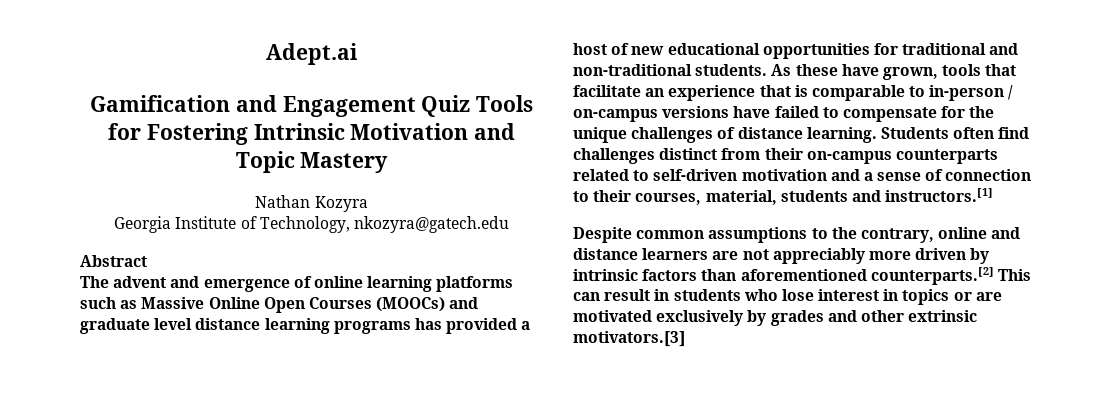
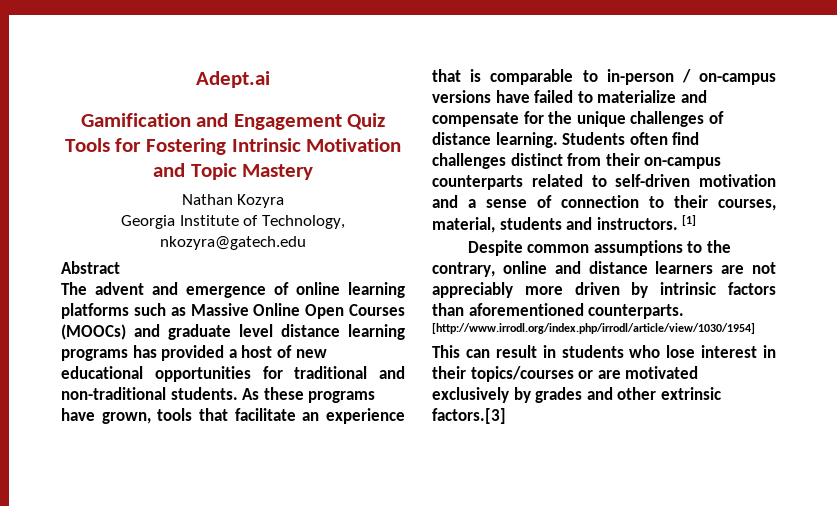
- As these have grown, tools that facilitate an experience that is comparable to in-person / on-campus versions have failed to compensate for the unique challenges of distance learning.
+ As these programs have grown, tools that facilitate an experience that is comparable to in-person / on-campus versions have failed to materialize and compensate for the unique challenges of distance learning.
- Students often find challenges distinct from their on-campus counterparts related to self-driven motivation and a sense of connection to their courses, material, students and instructors.[1]
+ Students often find challenges distinct from their on-campus counterparts related to self-driven motivation and a sense of connection to their courses, material, students and instructors. [1]
- Despite common assumptions to the contrary, online and distance learners are not appreciably more driven by intrinsic factors than aforementioned counterparts.[2] This can result in students who lose interest in topics or are motivated exclusively by grades and other extrinsic motivators.[3]
+ Despite common assumptions to the contrary, online and distance learners are not appreciably more driven by intrinsic factors than aforementioned counterparts. [http://www.irrodl.org/index.php/irrodl/article/view/1030/1954] This can result in students who lose interest in their topics/courses or are motivated exclusively by grades and other extrinsic factors.[3]

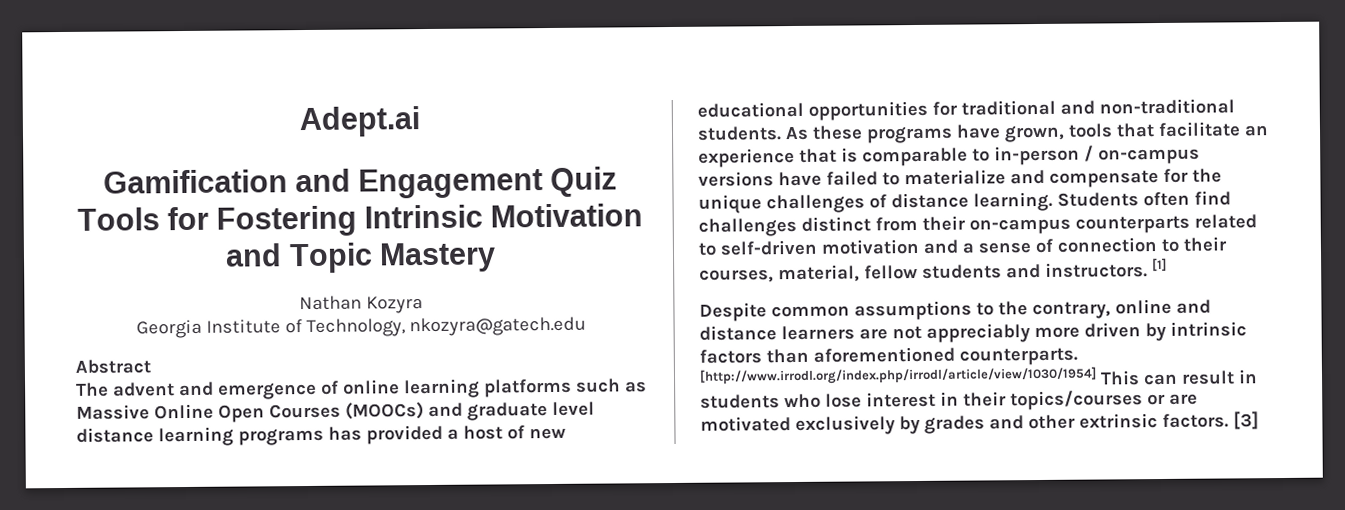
- Students often find challenges distinct from their on-campus counterparts related to self-driven motivation and a sense of connection to their courses, material, students and instructors.
+ Students often find challenges distinct from their on-campus counterparts related to self-driven motivation and a sense of connection to their courses, material, fellow students and instructors.
- [http://www.irrodl.org/index.php/irrodl/article/view/1030/1954] This can result in students who lose interest in their topics/courses or are motivated exclusively by grades and other extrinsic factors.[3]
+ [http://www.irrodl.org/index.php/irrodl/article/view/1030/1954] This can result in students who lose interest in their topics/courses or are motivated exclusively by grades and other extrinsic factors. [3]

